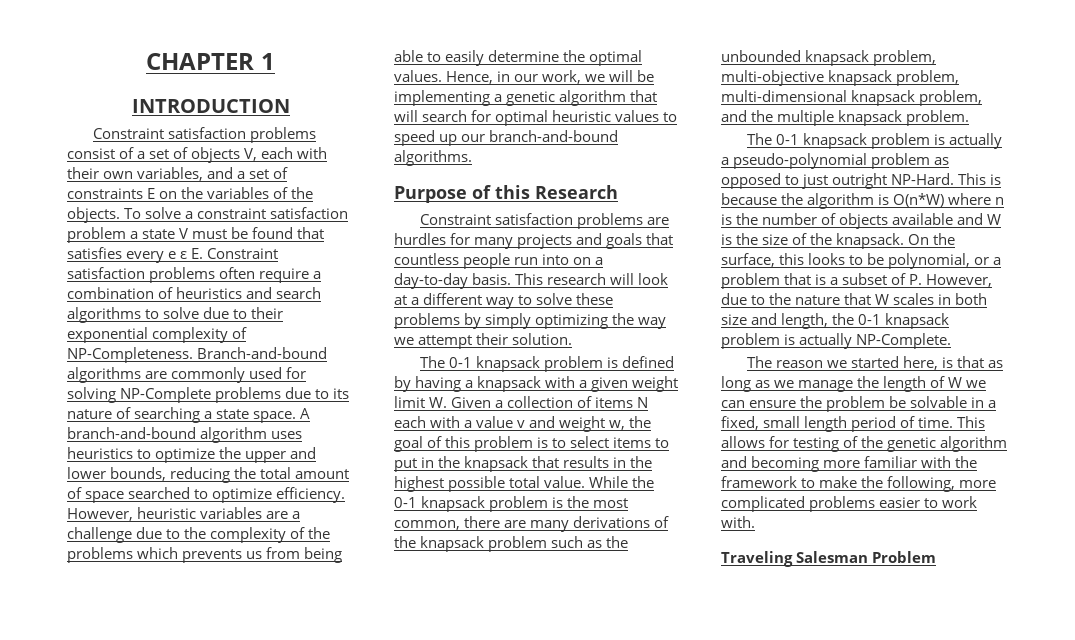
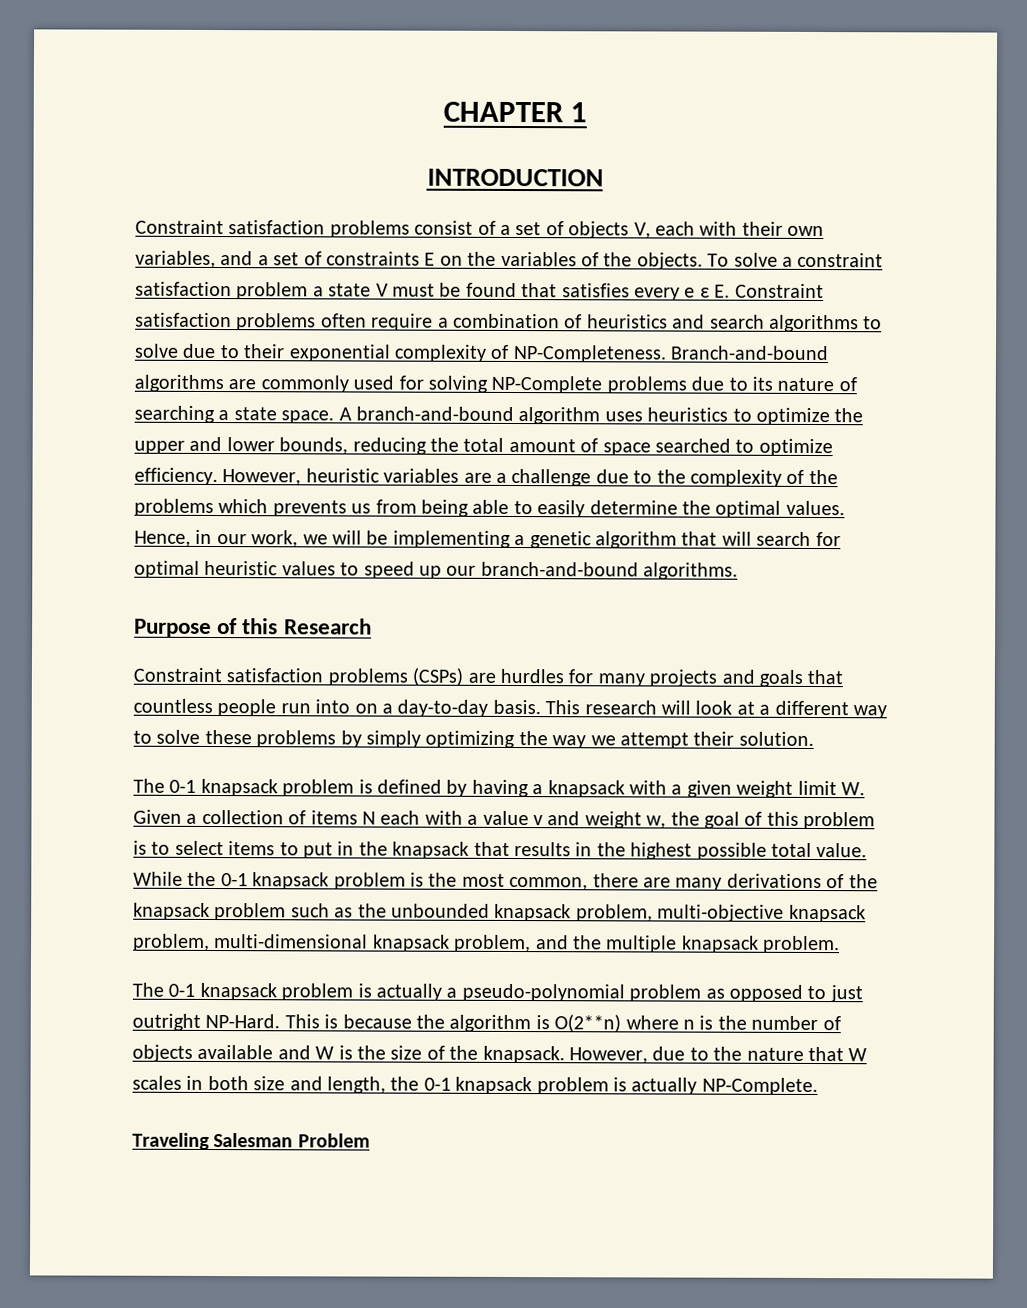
- Constraint satisfaction problems are hurdles for many projects and goals that countless people run into on a day-to-day basis.
+ Constraint satisfaction problems (CSPs) are hurdles for many projects and goals that countless people run into on a day-to-day basis.
- This is because the algorithm is O(n*W) where n is the number of objects available and W is the size of the knapsack.
+ This is because the algorithm is O(2**n) where n is the number of objects available and W is the size of the knapsack.
- On the surface, this looks to be polynomial, or a problem that is a subset of P. However, due to the nature that W scales in both size and length, the 0-1 knapsack problem is actually NP-Complete.
+ However, due to the nature that W scales in both size and length, the 0-1 knapsack problem is actually NP-Complete.
- The reason we started here, is that as long as we manage the length of W we can ensure the problem be solvable in a fixed, small length period of time. This allows for testing of the genetic algorithm and becoming more familiar with the framework to make the following, more complicated problems easier to work with.

